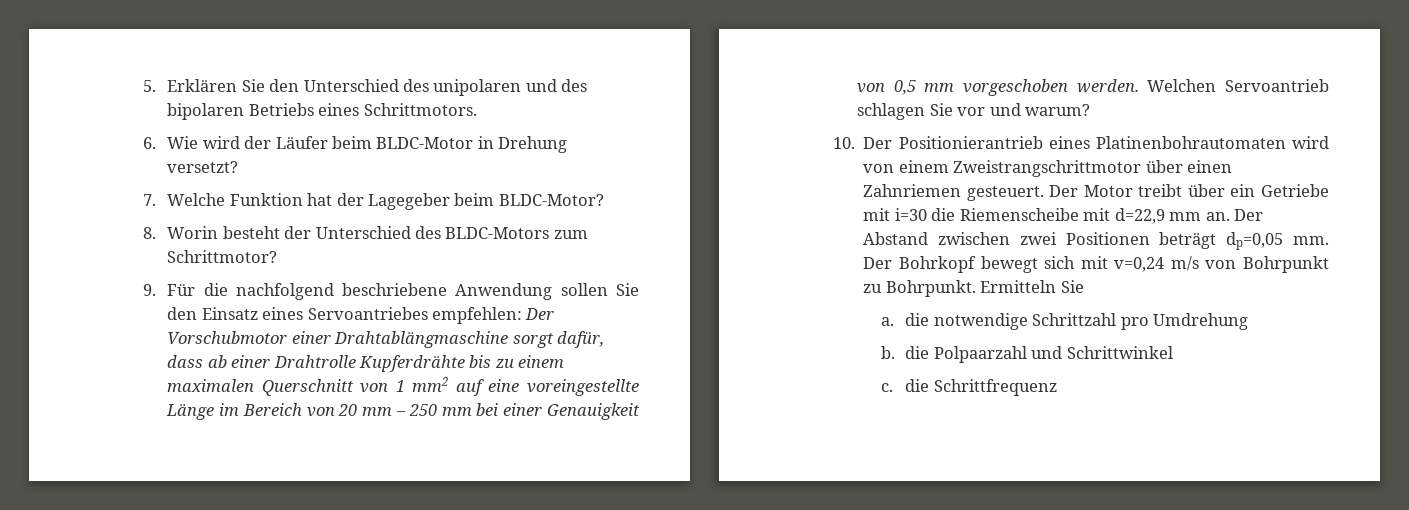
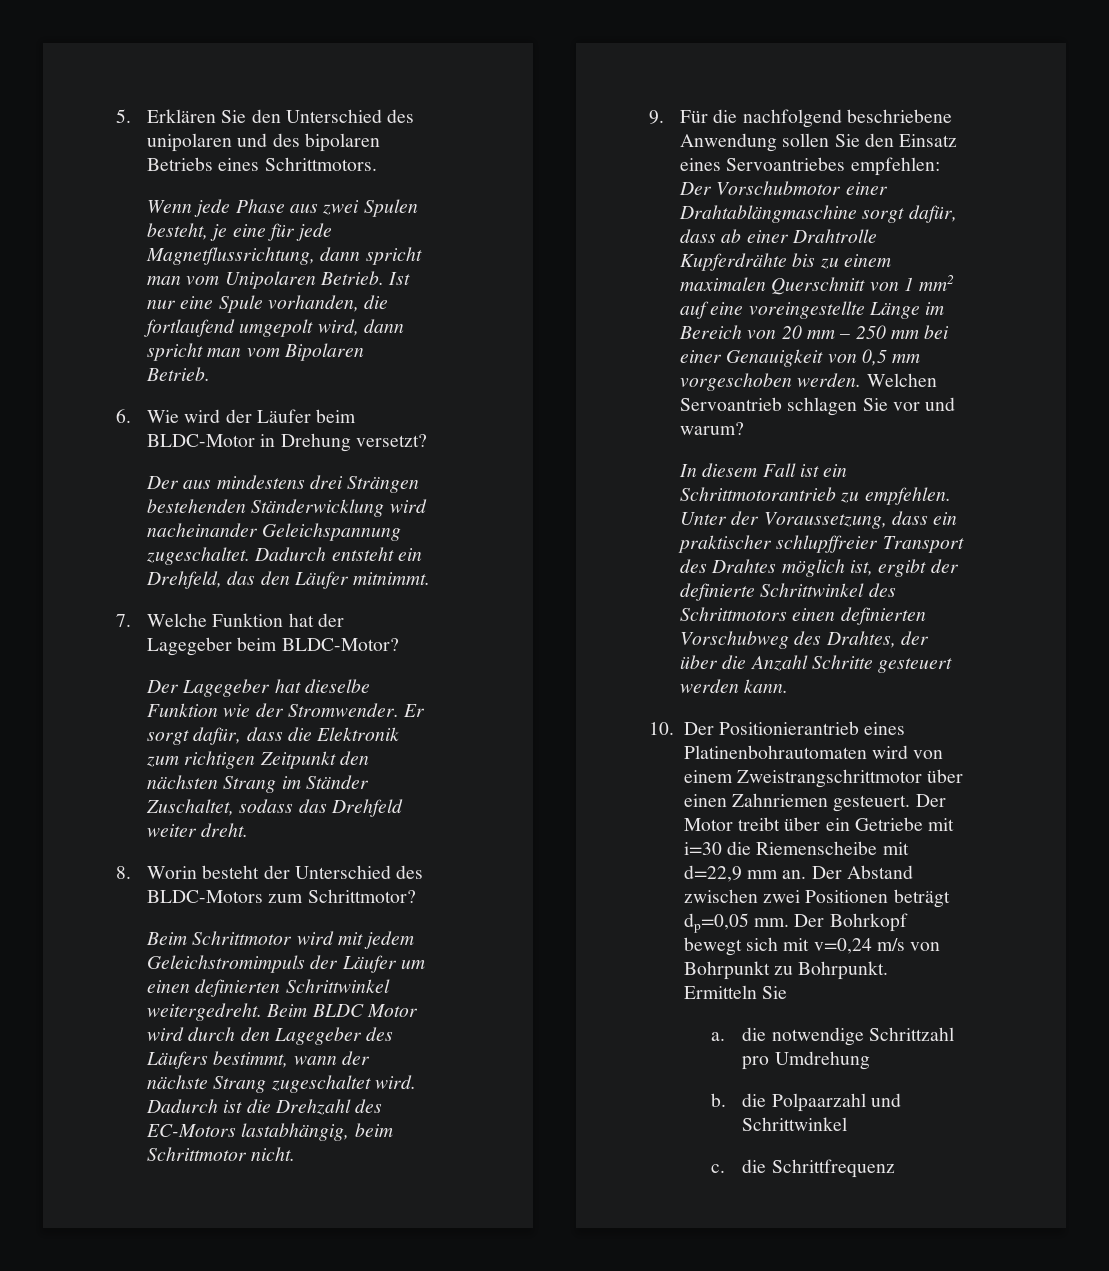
+ Wenn jede Phase aus zwei Spulen besteht, je eine für jede Magnetflussrichtung, dann spricht man vom Unipolaren Betrieb. Ist nur eine Spule vorhanden, die fortlaufend umgepolt wird, dann spricht man vom Bipolaren Betrieb.
+ Der aus mindestens drei Strängen bestehenden Ständerwicklung wird nacheinander Geleichspannung zugeschaltet. Dadurch entsteht ein Drehfeld, das den Läufer mitnimmt.
+ Der Lagegeber hat dieselbe Funktion wie der Stromwender. Er sorgt dafür, dass die Elektronik zum richtigen Zeitpunkt den nächsten Strang im Ständer Zuschaltet, sodass das Drehfeld weiter dreht.
+ Beim Schrittmotor wird mit jedem Geleichstromimpuls der Läufer um einen definierten Schrittwinkel weitergedreht. Beim BLDC Motor wird durch den Lagegeber des Läufers bestimmt, wann der nächste Strang zugeschaltet wird. Dadurch ist die Drehzahl des EC-Motors lastabhängig, beim Schrittmotor nicht.
+ In diesem Fall ist ein Schrittmotorantrieb zu empfehlen. Unter der Voraussetzung, dass ein praktischer schlupffreier Transport des Drahtes möglich ist, ergibt der definierte Schrittwinkel des Schrittmotors einen definierten Vorschubweg des Drahtes, der über die Anzahl Schritte gesteuert werden kann.

